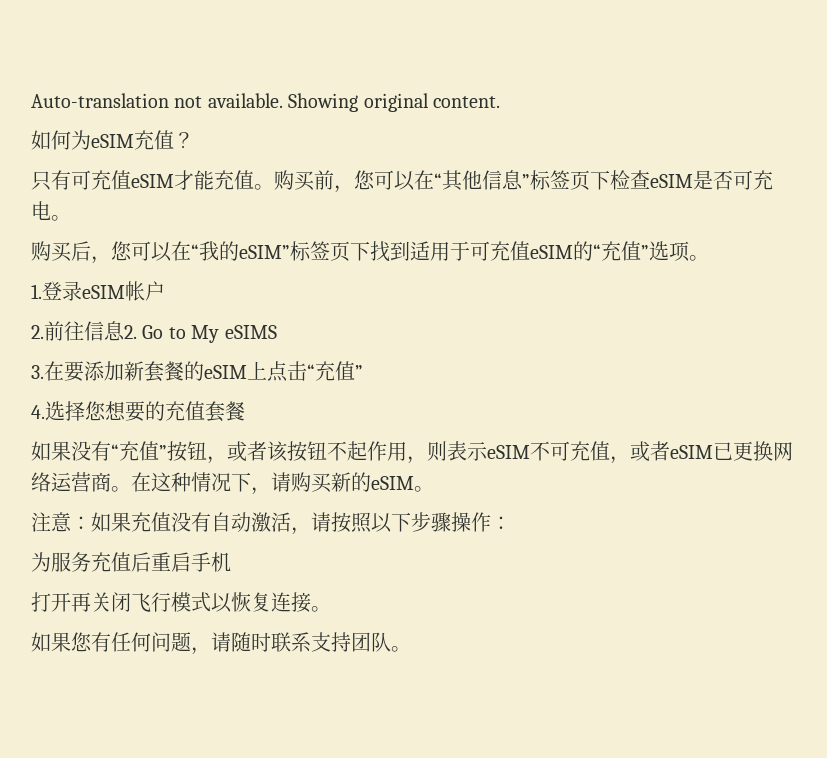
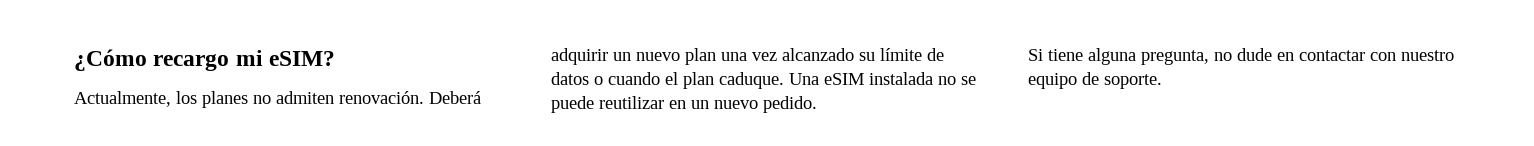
- Auto-translation not available. Showing original content.
- 如何为eSIM充值？
- 只有可充值eSIM才能充值。购买前，您可以在“其他信息”标签页下检查eSIM是否可充电。
- 购买后，您可以在“我的eSIM”标签页下找到适用于可充值eSIM的“充值”选项。
- 1.登录eSIM帐户
- 2.前往信息2. Go to My eSIMS
- 3.在要添加新套餐的eSIM上点击“充值”
- 4.选择您想要的充值套餐
- 如果没有“充值”按钮，或者该按钮不起作用，则表示eSIM不可充值，或者eSIM已更换网络运营商。在这种情况下，请购买新的eSIM。
- 注意：如果充值没有自动激活，请按照以下步骤操作：
- 为服务充值后重启手机
- 打开再关闭飞行模式以恢复连接。
- 如果您有任何问题，请随时联系支持团队。
+ ¿Cómo recargo mi eSIM?
+ Actualmente, los planes no admiten renovación. Deberá adquirir un nuevo plan una vez alcanzado su límite de datos o cuando el plan caduque. Una eSIM instalada no se puede reutilizar en un nuevo pedido.
+ Si tiene alguna pregunta, no dude en contactar con nuestro equipo de soporte.

